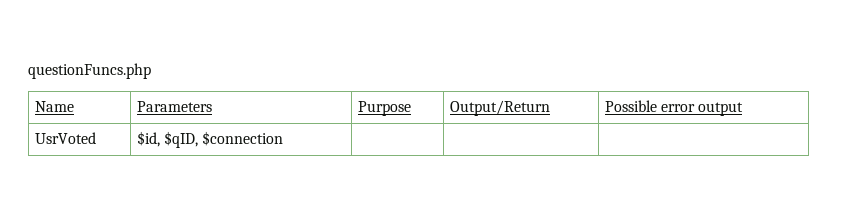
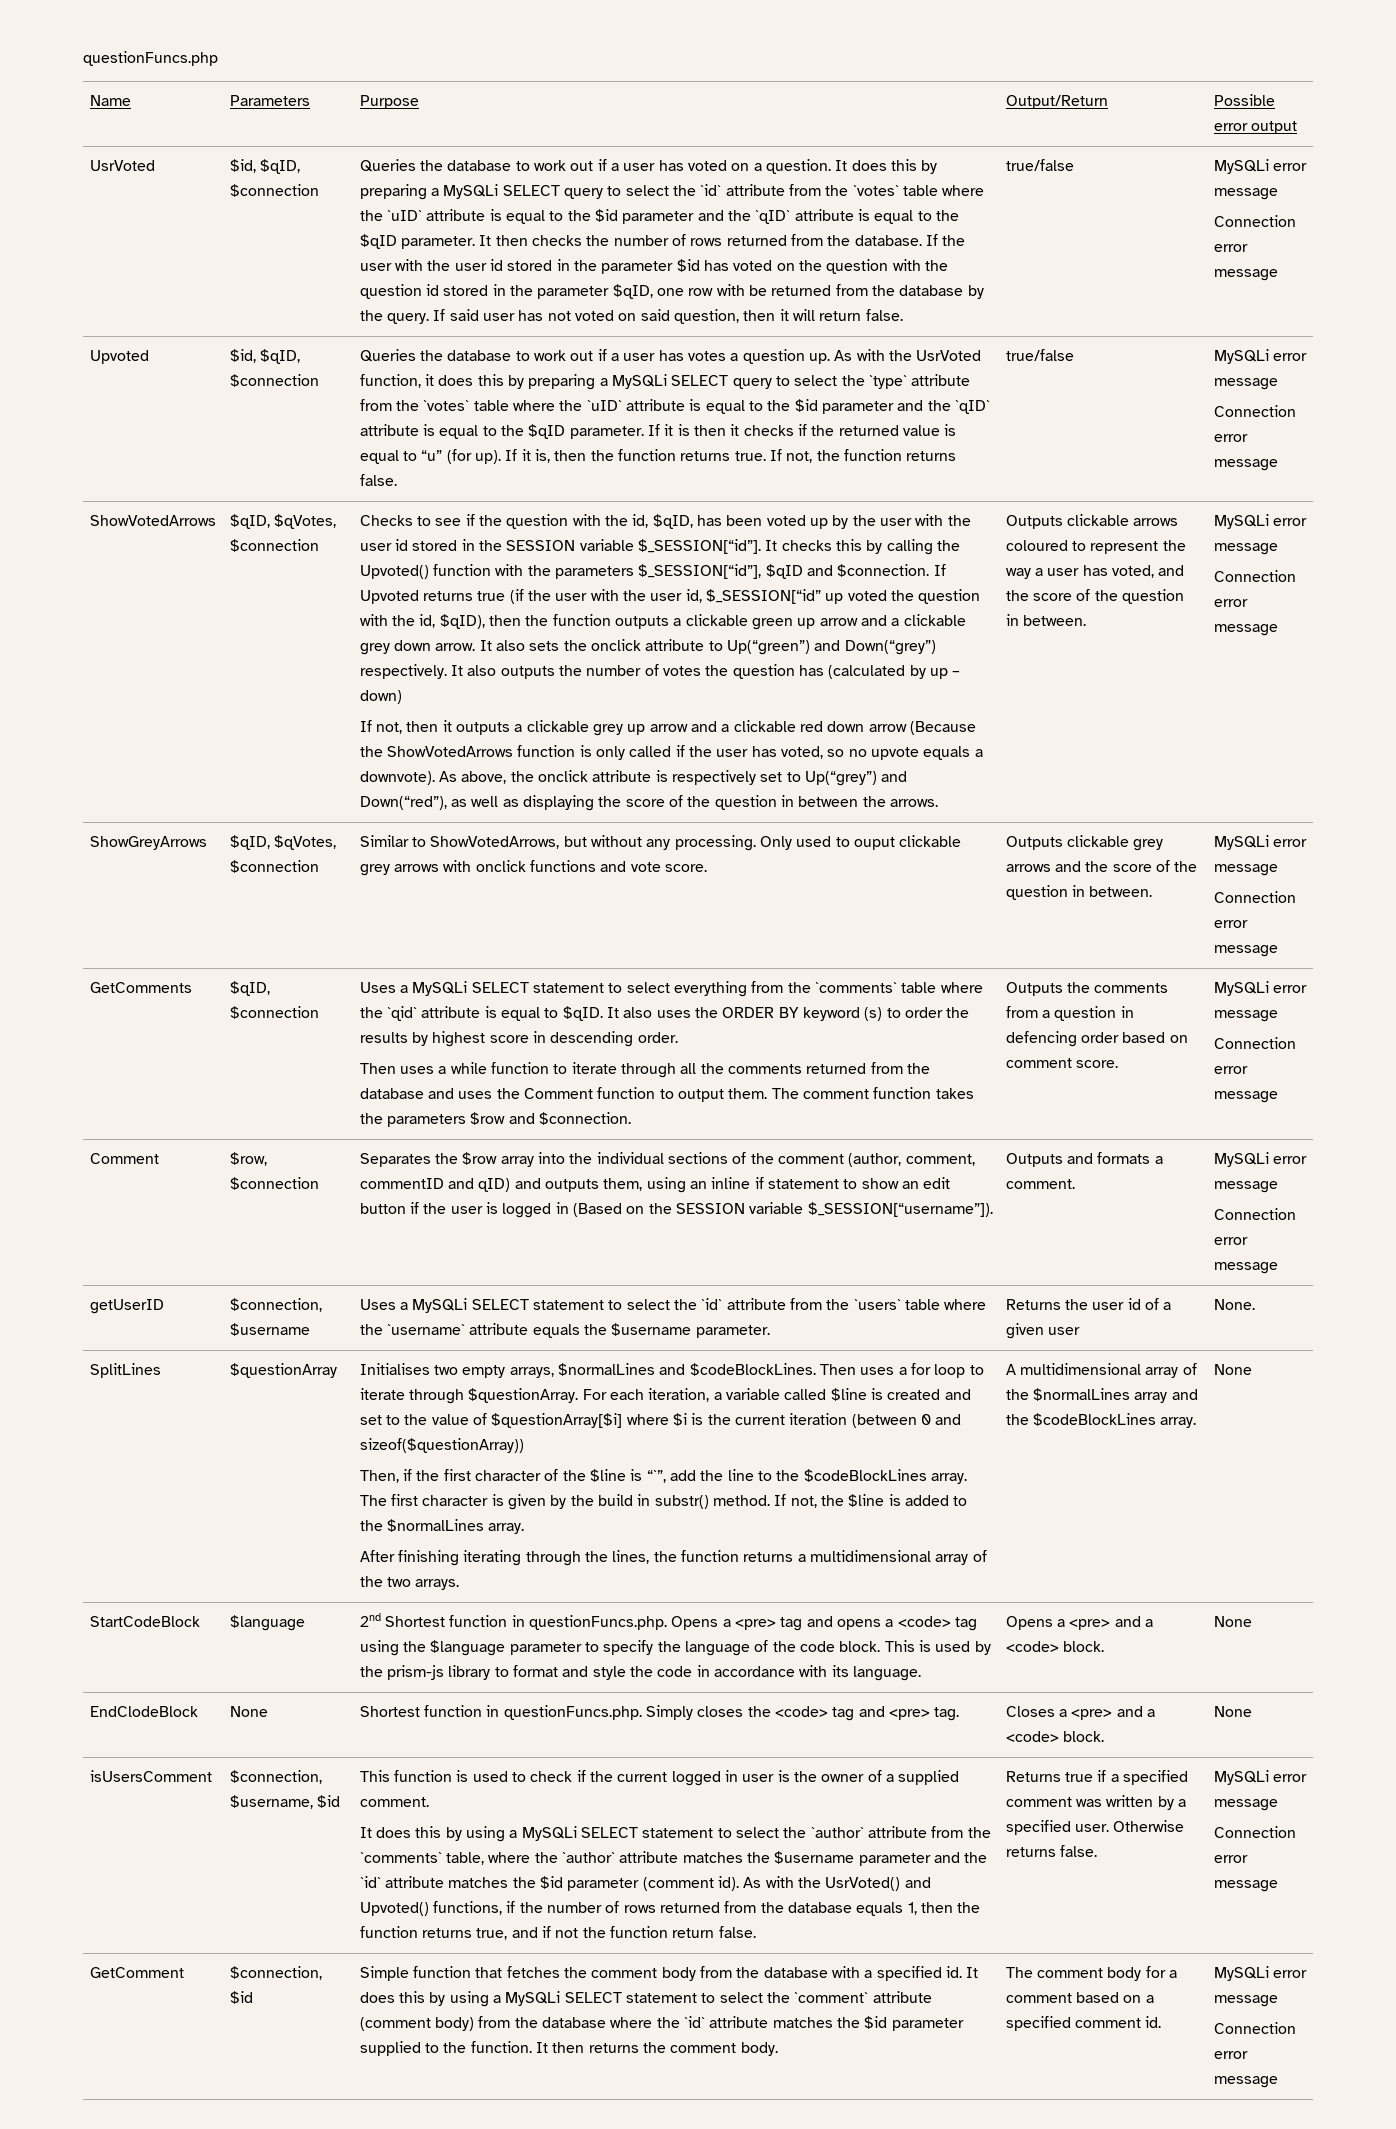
+ Queries the database to work out if a user has voted on a question. It does this by preparing a MySQLi SELECT query to select the `id` attribute from the `votes` table where the `uID` attribute is equal to the $id parameter and the `qID` attribute is equal to the $qID parameter. It then checks the number of rows returned from the database. If the user with the user id stored in the parameter $id has voted on the question with the question id stored in the parameter $qID, one row with be returned from the database by the query. If said user has not voted on said question, then it will return false. | true/false | MySQLi error message
+ Connection error message
+ Upvoted | $id, $qID, $connection | Queries the database to work out if a user has votes a question up. As with the UsrVoted function, it does this by preparing a MySQLi SELECT query to select the `type` attribute from the `votes` table where the `uID` attribute is equal to the $id parameter and the `qID` attribute is equal to the $qID parameter. If it is then it checks if the returned value is equal to “u” (for up). If it is, then the function returns true. If not, the function returns false. | true/false | MySQLi error message
+ Connection error message
+ ShowVotedArrows | $qID, $qVotes, $connection | Checks to see if the question with the id, $qID, has been voted up by the user with the user id stored in the SESSION variable $_SESSION[“id”]. It checks this by calling the Upvoted() function with the parameters $_SESSION[“id”], $qID and $connection. If Upvoted returns true (if the user with the user id, $_SESSION[“id” up voted the question with the id, $qID), then the function outputs a clickable green up arrow and a clickable grey down arrow. It also sets the onclick attribute to Up(“green”) and Down(“grey”) respectively. It also outputs the number of votes the question has (calculated by up – down)
+ If not, then it outputs a clickable grey up arrow and a clickable red down arrow (Because the ShowVotedArrows function is only called if the user has voted, so no upvote equals a downvote). As above, the onclick attribute is respectively set to Up(“grey”) and Down(“red”), as well as displaying the score of the question in between the arrows. | Outputs clickable arrows coloured to represent the way a user has voted, and the score of the question in between. | MySQLi error message
+ Connection error message
+ ShowGreyArrows | $qID, $qVotes, $connection | Similar to ShowVotedArrows, but without any processing. Only used to ouput clickable grey arrows with onclick functions and vote score. | Outputs clickable grey arrows and the score of the question in between. | MySQLi error message
+ Connection error message
+ GetComments | $qID, $connection | Uses a MySQLi SELECT statement to select everything from the `comments` table where the `qid` attribute is equal to $qID. It also uses the ORDER BY keyword (s) to order the results by highest score in descending order.
+ Then uses a while function to iterate through all the comments returned from the database and uses the Comment function to output them. The comment function takes the parameters $row and $connection. | Outputs the comments from a question in defencing order based on comment score. | MySQLi error message
+ Connection error message
+ Comment | $row, $connection | Separates the $row array into the individual sections of the comment (author, comment, commentID and qID) and outputs them, using an inline if statement to show an edit button if the user is logged in (Based on the SESSION variable $_SESSION[“username”]). | Outputs and formats a comment. | MySQLi error message
+ Connection error message
+ getUserID | $connection, $username | Uses a MySQLi SELECT statement to select the `id` attribute from the `users` table where the `username` attribute equals the $username parameter. | Returns the user id of a given user | None.
+ SplitLines | $questionArray | Initialises two empty arrays, $normalLines and $codeBlockLines. Then uses a for loop to iterate through $questionArray. For each iteration, a variable called $line is created and set to the value of $questionArray[$i] where $i is the current iteration (between 0 and sizeof($questionArray))
+ Then, if the first character of the $line is “`”, add the line to the $codeBlockLines array. The first character is given by the build in substr() method. If not, the $line is added to the $normalLines array.
+ After finishing iterating through the lines, the function returns a multidimensional array of the two arrays. | A multidimensional array of the $normalLines array and the $codeBlockLines array. | None
+ StartCodeBlock | $language | 2nd Shortest function in questionFuncs.php. Opens a <pre> tag and opens a <code> tag using the $language parameter to specify the language of the code block. This is used by the prism-js library to format and style the code in accordance with its language. | Opens a <pre> and a <code> block. | None
+ EndClodeBlock | None | Shortest function in questionFuncs.php. Simply closes the <code> tag and <pre> tag. | Closes a <pre> and a <code> block. | None
+ isUsersComment | $connection, $username, $id | This function is used to check if the current logged in user is the owner of a supplied comment.
+ It does this by using a MySQLi SELECT statement to select the `author` attribute from the `comments` table, where the `author` attribute matches the $username parameter and the `id` attribute matches the $id parameter (comment id). As with the UsrVoted() and Upvoted() functions, if the number of rows returned from the database equals 1, then the function returns true, and if not the function return false. | Returns true if a specified comment was written by a specified user. Otherwise returns false. | MySQLi error message
+ Connection error message
+ GetComment | $connection, $id | Simple function that fetches the comment body from the database with a specified id. It does this by using a MySQLi SELECT statement to select the `comment` attribute (comment body) from the database where the `id` attribute matches the $id parameter supplied to the function. It then returns the comment body. | The comment body for a comment based on a specified comment id. | MySQLi error message
+ Connection error message

